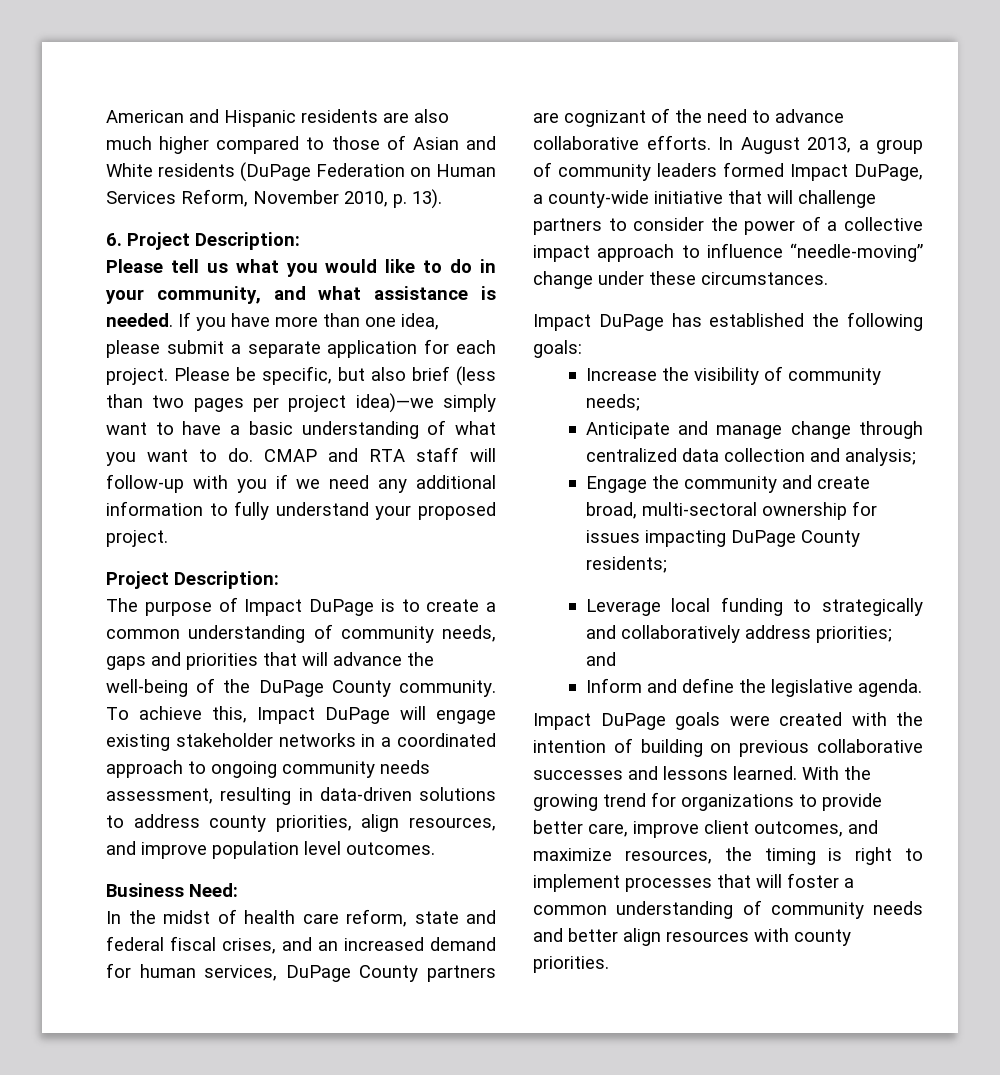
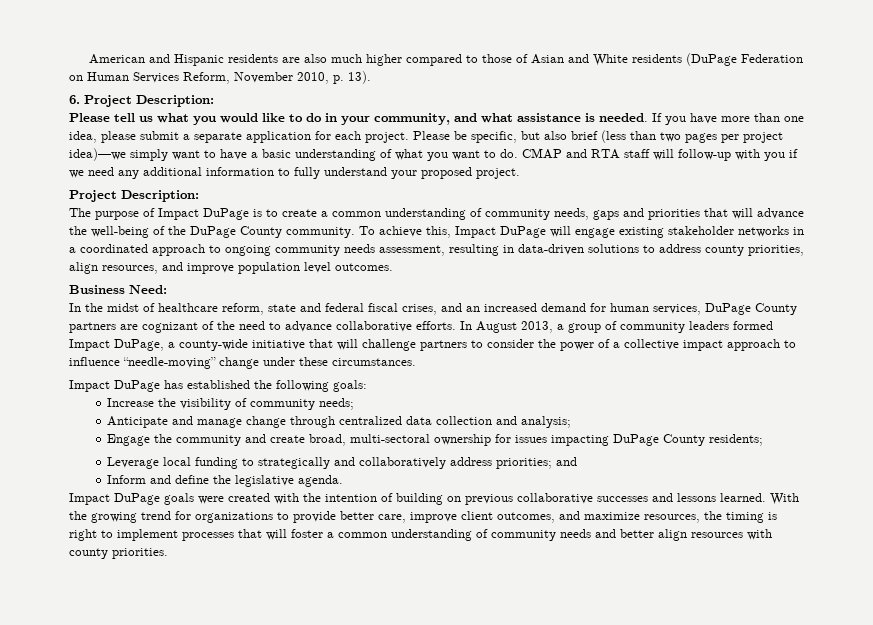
- In the midst of health care reform, state and federal fiscal crises, and an increased demand for human services, DuPage County partners are cognizant of the need to advance collaborative efforts.
+ In the midst of healthcare reform, state and federal fiscal crises, and an increased demand for human services, DuPage County partners are cognizant of the need to advance collaborative efforts.

